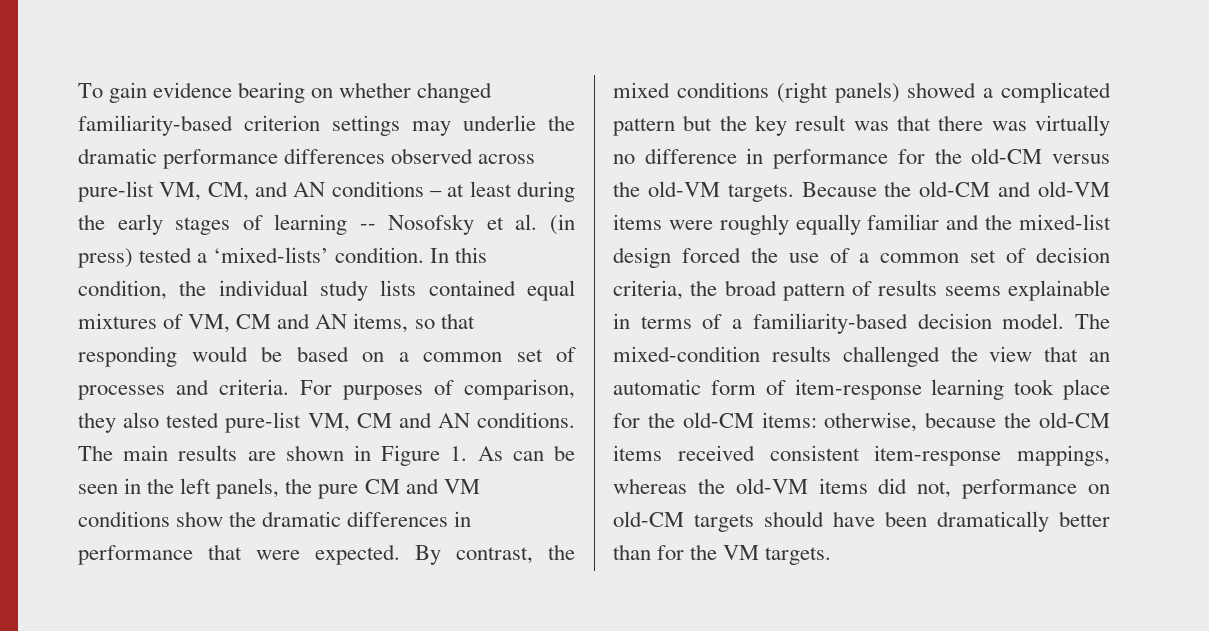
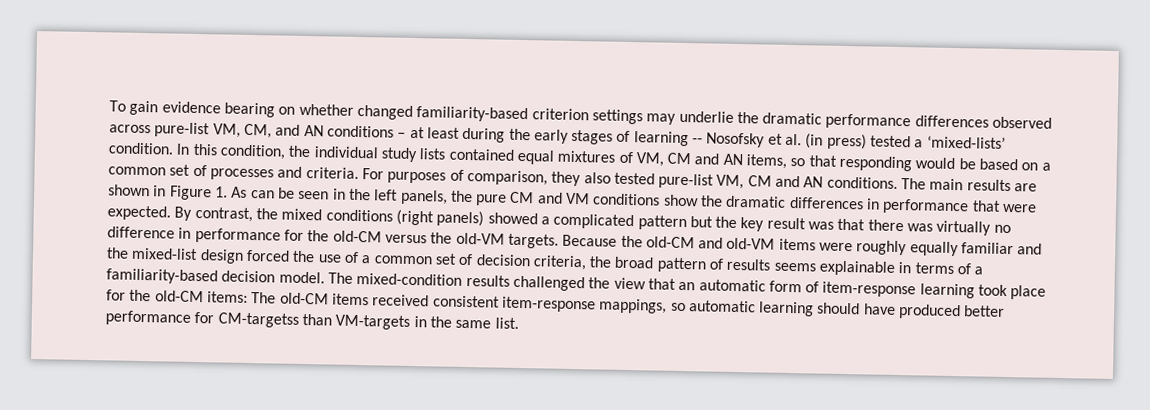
- The mixed-condition results challenged the view that an automatic form of item-response learning took place for the old-CM items: otherwise, because the old-CM items received consistent item-response mappings, whereas the old-VM items did not, performance on old-CM targets should have been dramatically better than for the VM targets.
+ The mixed-condition results challenged the view that an automatic form of item-response learning took place for the old-CM items: The old-CM items received consistent item-response mappings, so automatic learning should have produced better performance for CM-targetss than VM-targets in the same list.

